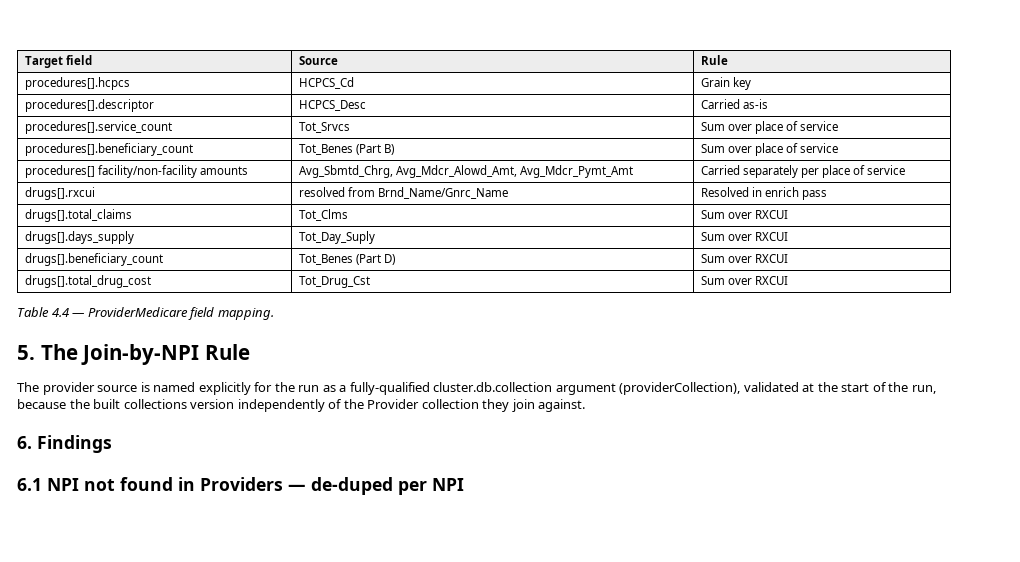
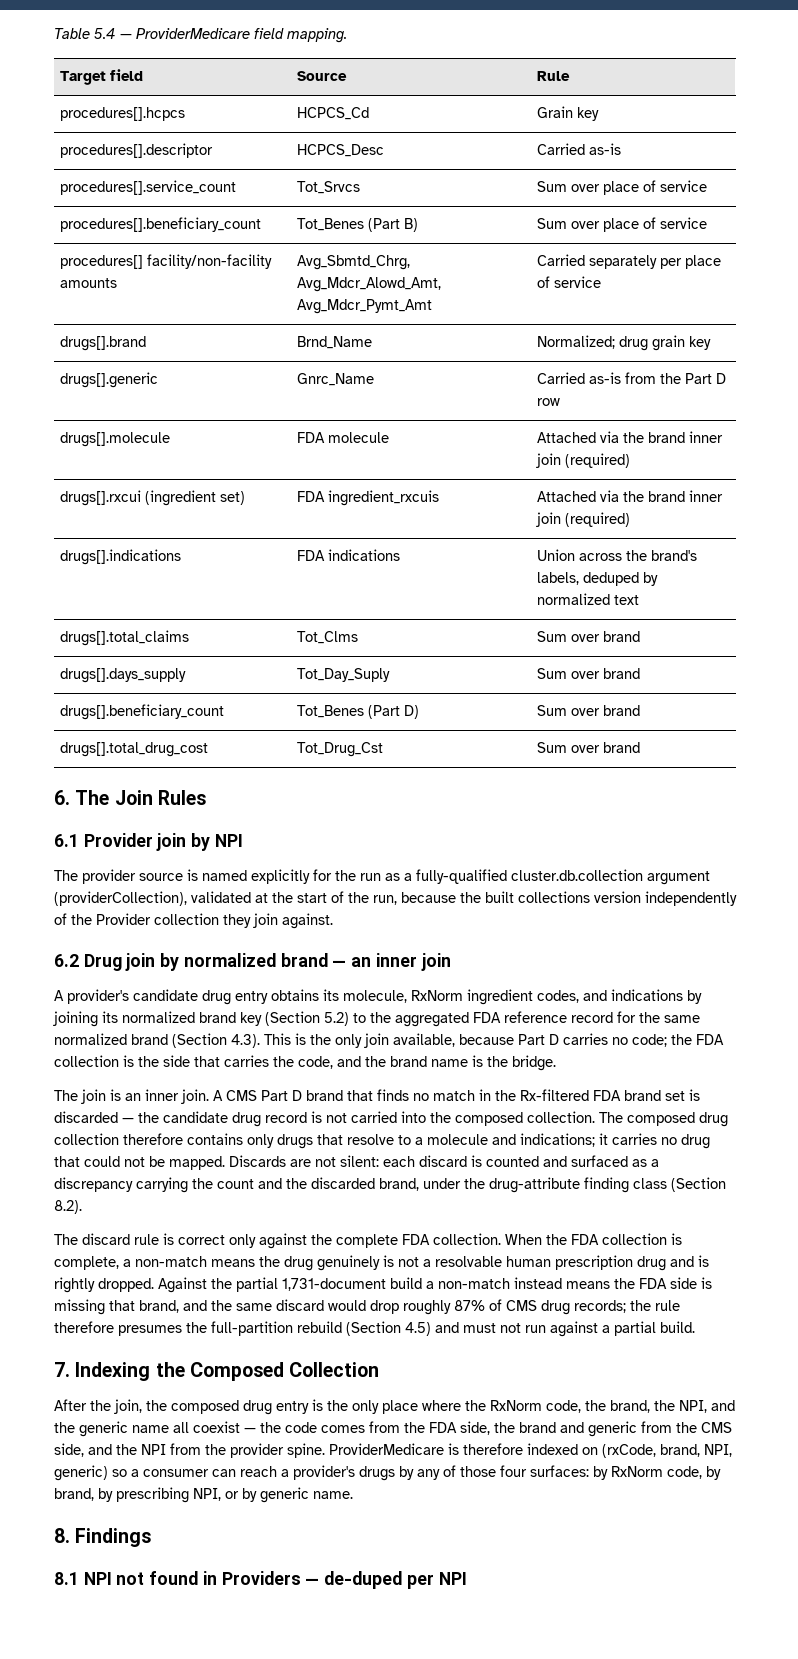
+ Table 5.4 — ProviderMedicare field mapping.
- drugs[].rxcui | resolved from Brnd_Name/Gnrc_Name | Resolved in enrich pass
+ drugs[].brand | Brnd_Name | Normalized; drug grain key
+ drugs[].generic | Gnrc_Name | Carried as-is from the Part D row
+ drugs[].molecule | FDA molecule | Attached via the brand inner join (required)
+ drugs[].rxcui (ingredient set) | FDA ingredient_rxcuis | Attached via the brand inner join (required)
+ drugs[].indications | FDA indications | Union across the brand's labels, deduped by normalized text
- drugs[].total_claims | Tot_Clms | Sum over RXCUI
+ drugs[].total_claims | Tot_Clms | Sum over brand
- drugs[].days_supply | Tot_Day_Suply | Sum over RXCUI
+ drugs[].days_supply | Tot_Day_Suply | Sum over brand
- drugs[].beneficiary_count | Tot_Benes (Part D) | Sum over RXCUI
+ drugs[].beneficiary_count | Tot_Benes (Part D) | Sum over brand
- drugs[].total_drug_cost | Tot_Drug_Cst | Sum over RXCUI
- Table 4.4 — ProviderMedicare field mapping.
- 5. The Join-by-NPI Rule
+ drugs[].total_drug_cost | Tot_Drug_Cst | Sum over brand
+ 6. The Join Rules
+ 6.1 Provider join by NPI
- 6. Findings
+ 6.2 Drug join by normalized brand — an inner join
+ A provider's candidate drug entry obtains its molecule, RxNorm ingredient codes, and indications by joining its normalized brand key (Section 5.2) to the aggregated FDA reference record for the same normalized brand (Section 4.3). This is the only join available, because Part D carries no code; the FDA collection is the side that carries the code, and the brand name is the bridge.
+ The join is an inner join. A CMS Part D brand that finds no match in the Rx-filtered FDA brand set is discarded — the candidate drug record is not carried into the composed collection. The composed drug collection therefore contains only drugs that resolve to a molecule and indications; it carries no drug that could not be mapped. Discards are not silent: each discard is counted and surfaced as a discrepancy carrying the count and the discarded brand, under the drug-attribute finding class (Section 8.2).
+ The discard rule is correct only against the complete FDA collection. When the FDA collection is complete, a non-match means the drug genuinely is not a resolvable human prescription drug and is rightly dropped. Against the partial 1,731-document build a non-match instead means the FDA side is missing that brand, and the same discard would drop roughly 87% of CMS drug records; the rule therefore presumes the full-partition rebuild (Section 4.5) and must not run against a partial build.
+ 7. Indexing the Composed Collection
+ After the join, the composed drug entry is the only place where the RxNorm code, the brand, the NPI, and the generic name all coexist — the code comes from the FDA side, the brand and generic from the CMS side, and the NPI from the provider spine. ProviderMedicare is therefore indexed on (rxCode, brand, NPI, generic) so a consumer can reach a provider's drugs by any of those four surfaces: by RxNorm code, by brand, by prescribing NPI, or by generic name.
+ 8. Findings
- 6.1 NPI not found in Providers — de-duped per NPI
+ 8.1 NPI not found in Providers — de-duped per NPI

